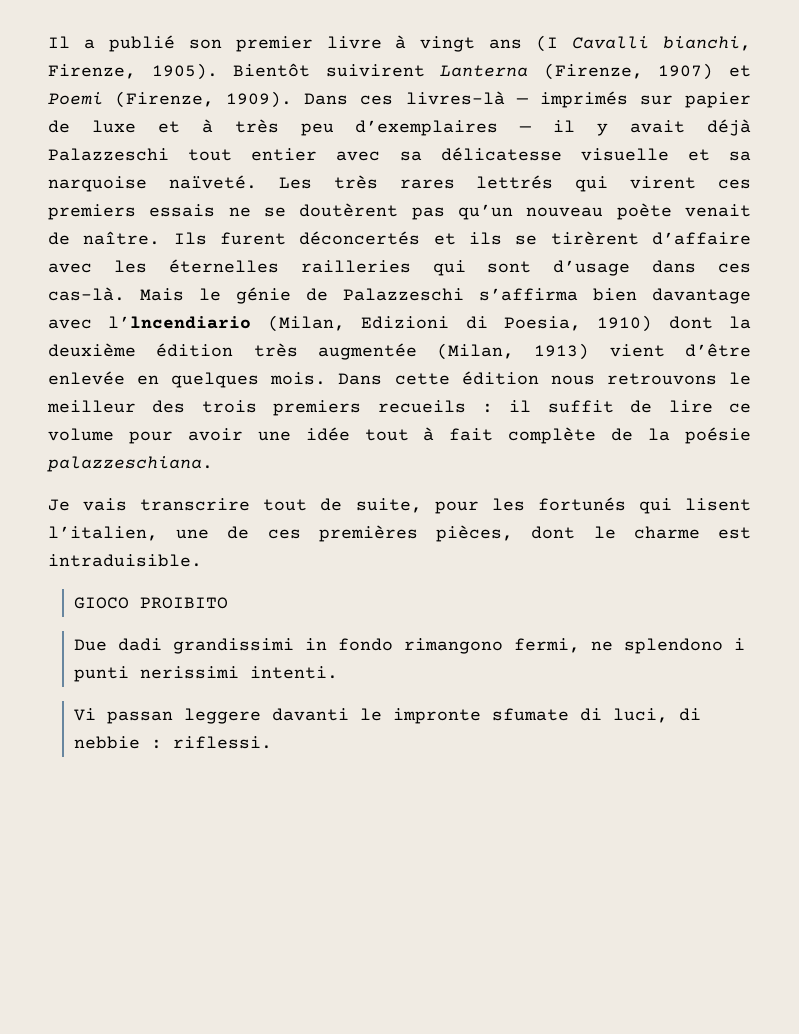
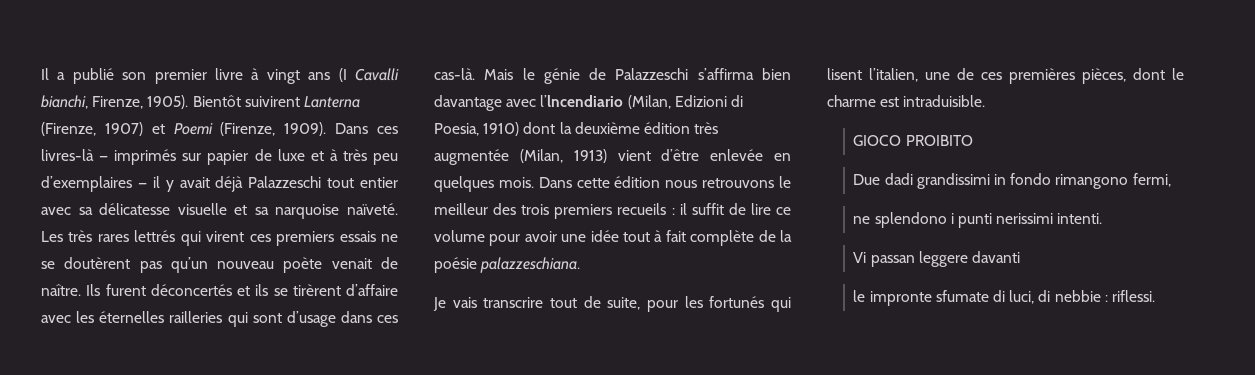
- Due dadi grandissimi in fondo rimangono fermi, ne splendono i punti nerissimi intenti.
+ Due dadi grandissimi in fondo rimangono fermi,
+ ne splendono i punti nerissimi intenti.
- Vi passan leggere davanti le impronte sfumate di luci, di nebbie : riflessi.
+ Vi passan leggere davanti
+ le impronte sfumate di luci, di nebbie : riflessi.

